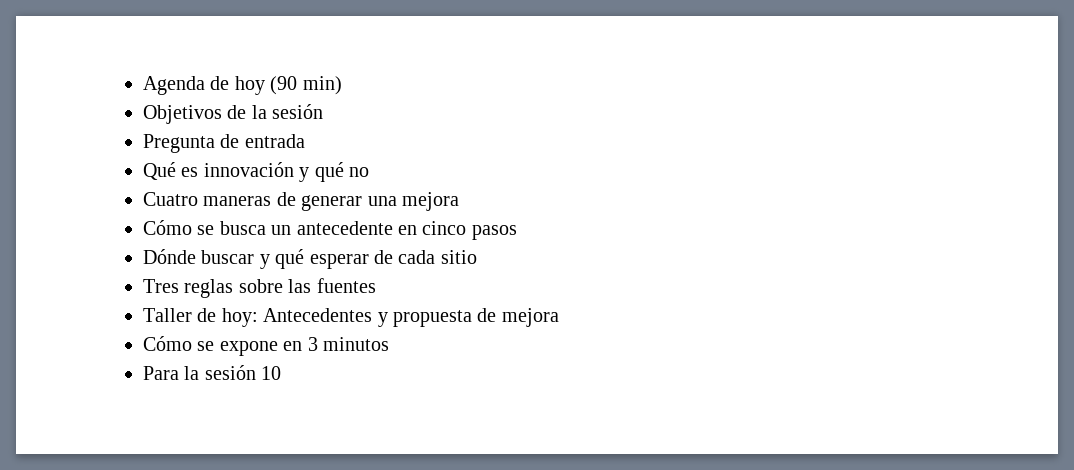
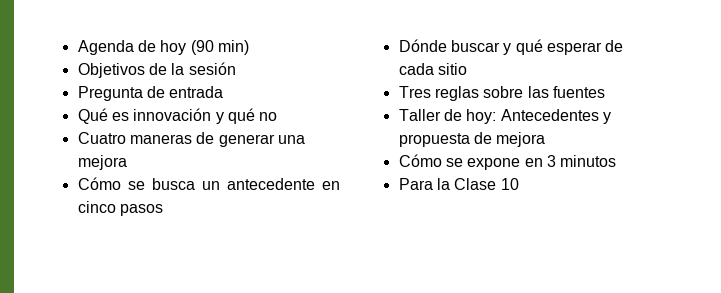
- Para la sesión 10
+ Para la Clase 10

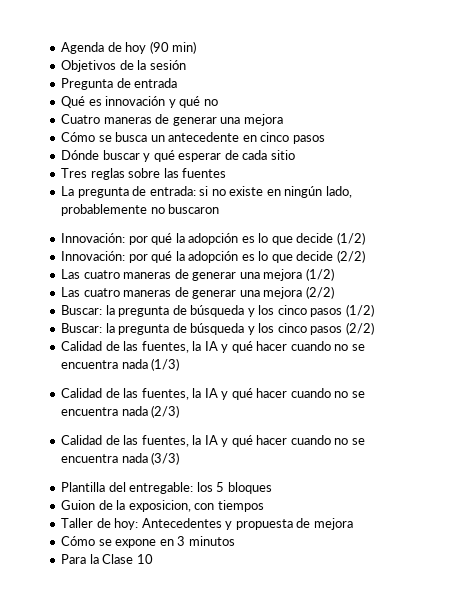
+ La pregunta de entrada: si no existe en ningún lado, probablemente no buscaron
+ Innovación: por qué la adopción es lo que decide (1/2)
+ Innovación: por qué la adopción es lo que decide (2/2)
+ Las cuatro maneras de generar una mejora (1/2)
+ Las cuatro maneras de generar una mejora (2/2)
+ Buscar: la pregunta de búsqueda y los cinco pasos (1/2)
+ Buscar: la pregunta de búsqueda y los cinco pasos (2/2)
+ Calidad de las fuentes, la IA y qué hacer cuando no se encuentra nada (1/3)
+ Calidad de las fuentes, la IA y qué hacer cuando no se encuentra nada (2/3)
+ Calidad de las fuentes, la IA y qué hacer cuando no se encuentra nada (3/3)
+ Plantilla del entregable: los 5 bloques
+ Guion de la exposicion, con tiempos

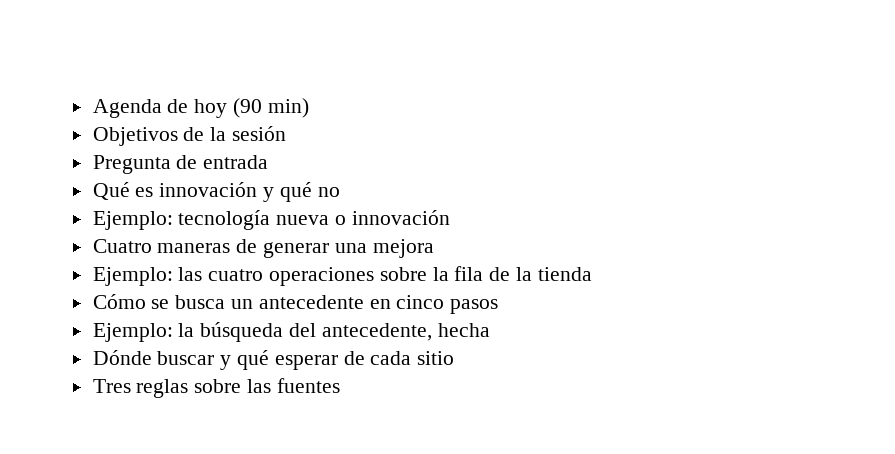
+ Ejemplo: tecnología nueva o innovación
+ Ejemplo: las cuatro operaciones sobre la fila de la tienda
+ Ejemplo: la búsqueda del antecedente, hecha
- La pregunta de entrada: si no existe en ningún lado, probablemente no buscaron
- Innovación: por qué la adopción es lo que decide (1/2)
- Innovación: por qué la adopción es lo que decide (2/2)
- Las cuatro maneras de generar una mejora (1/2)
- Las cuatro maneras de generar una mejora (2/2)
- Buscar: la pregunta de búsqueda y los cinco pasos (1/2)
- Buscar: la pregunta de búsqueda y los cinco pasos (2/2)
- Calidad de las fuentes, la IA y qué hacer cuando no se encuentra nada (1/3)
- Calidad de las fuentes, la IA y qué hacer cuando no se encuentra nada (2/3)
- Calidad de las fuentes, la IA y qué hacer cuando no se encuentra nada (3/3)
- Plantilla del entregable: los 5 bloques
- Guion de la exposicion, con tiempos
- Taller de hoy: Antecedentes y propuesta de mejora
- Cómo se expone en 3 minutos
- Para la Clase 10

